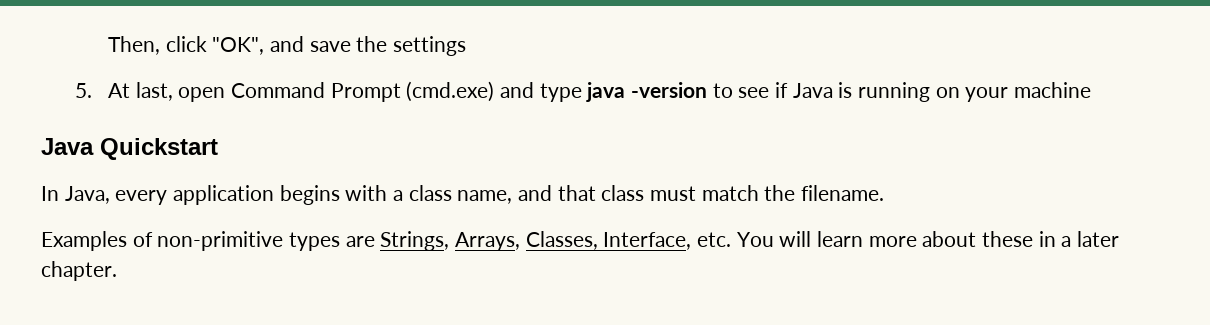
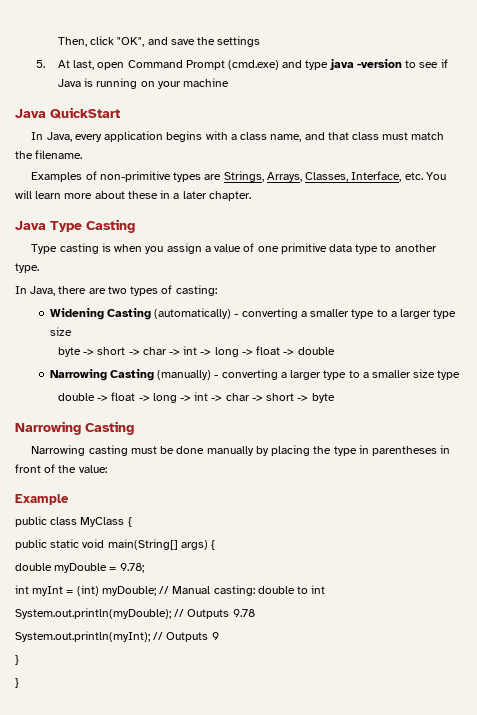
- Java Quickstart
+ Java QuickStart
+ Java Type Casting
+ Type casting is when you assign a value of one primitive data type to another type.
+ In Java, there are two types of casting:
+ Widening Casting (automatically) - converting a smaller type to a larger type size
+ byte -> short -> char -> int -> long -> float -> double
+ Narrowing Casting (manually) - converting a larger type to a smaller size type
+ double -> float -> long -> int -> char -> short -> byte
+ Narrowing Casting
+ Narrowing casting must be done manually by placing the type in parentheses in front of the value:
+ Example
+ public class MyClass {
+ public static void main(String[] args) {
+ double myDouble = 9.78;
+ int myInt = (int) myDouble; // Manual casting: double to int
+ System.out.println(myDouble); // Outputs 9.78
+ System.out.println(myInt); // Outputs 9
+ }
+ }

